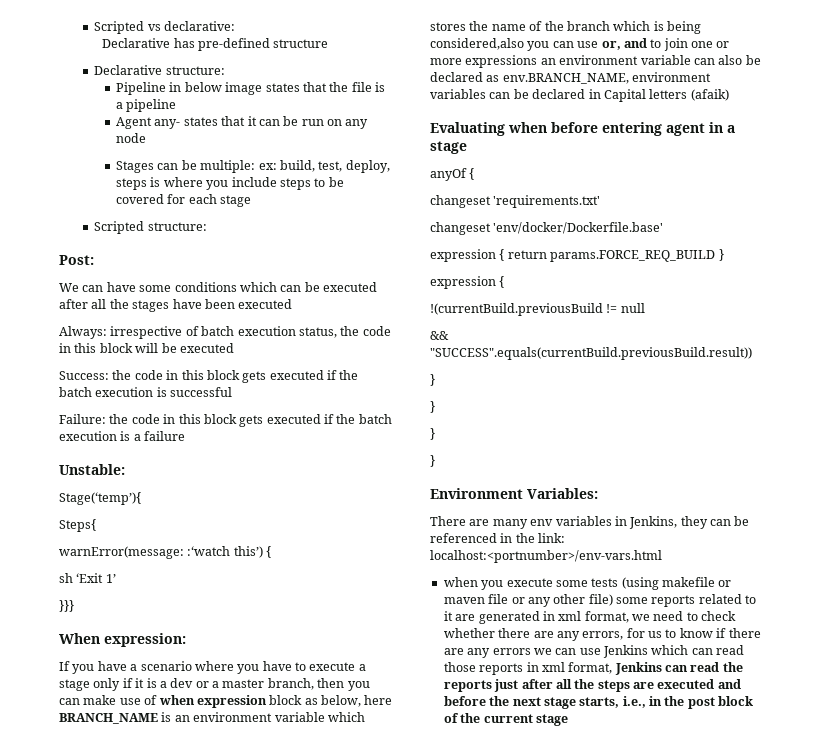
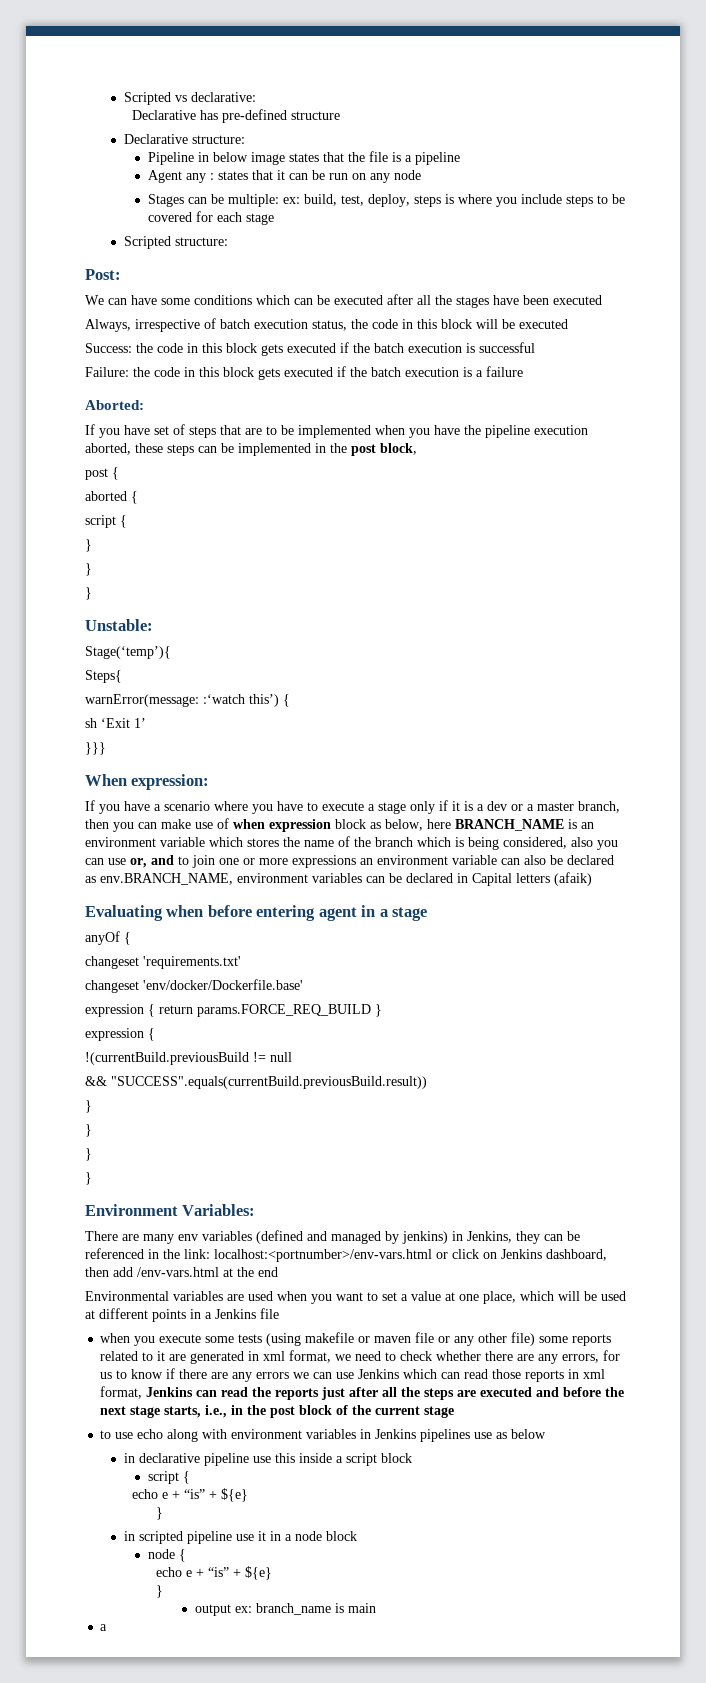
- Agent any- states that it can be run on any node
+ Agent any : states that it can be run on any node
- Always: irrespective of batch execution status, the code in this block will be executed
+ Always, irrespective of batch execution status, the code in this block will be executed
+ Aborted:
+ If you have set of steps that are to be implemented when you have the pipeline execution aborted, these steps can be implemented in the post block,
+ post {
+ aborted {
+ script {
+ }
+ }
+ }
- If you have a scenario where you have to execute a stage only if it is a dev or a master branch, then you can make use of when expression block as below, here BRANCH_NAME is an environment variable which stores the name of the branch which is being considered,also you can use or, and to join one or more expressions an environment variable can also be declared as env.BRANCH_NAME, environment variables can be declared in Capital letters (afaik)
+ If you have a scenario where you have to execute a stage only if it is a dev or a master branch, then you can make use of when expression block as below, here BRANCH_NAME is an environment variable which stores the name of the branch which is being considered, also you can use or, and to join one or more expressions an environment variable can also be declared as env.BRANCH_NAME, environment variables can be declared in Capital letters (afaik)
- There are many env variables in Jenkins, they can be referenced in the link: localhost:<portnumber>/env-vars.html
+ There are many env variables (defined and managed by jenkins) in Jenkins, they can be referenced in the link: localhost:<portnumber>/env-vars.html or click on Jenkins dashboard, then add /env-vars.html at the end
+ Environmental variables are used when you want to set a value at one place, which will be used at different points in a Jenkins file
+ to use echo along with environment variables in Jenkins pipelines use as below
+ in declarative pipeline use this inside a script block
+ script {
+ echo e + “is” + ${e}
+ }
+ in scripted pipeline use it in a node block
+ node {
+ echo e + “is” + ${e}
+ }
+ output ex: branch_name is main
+ a

